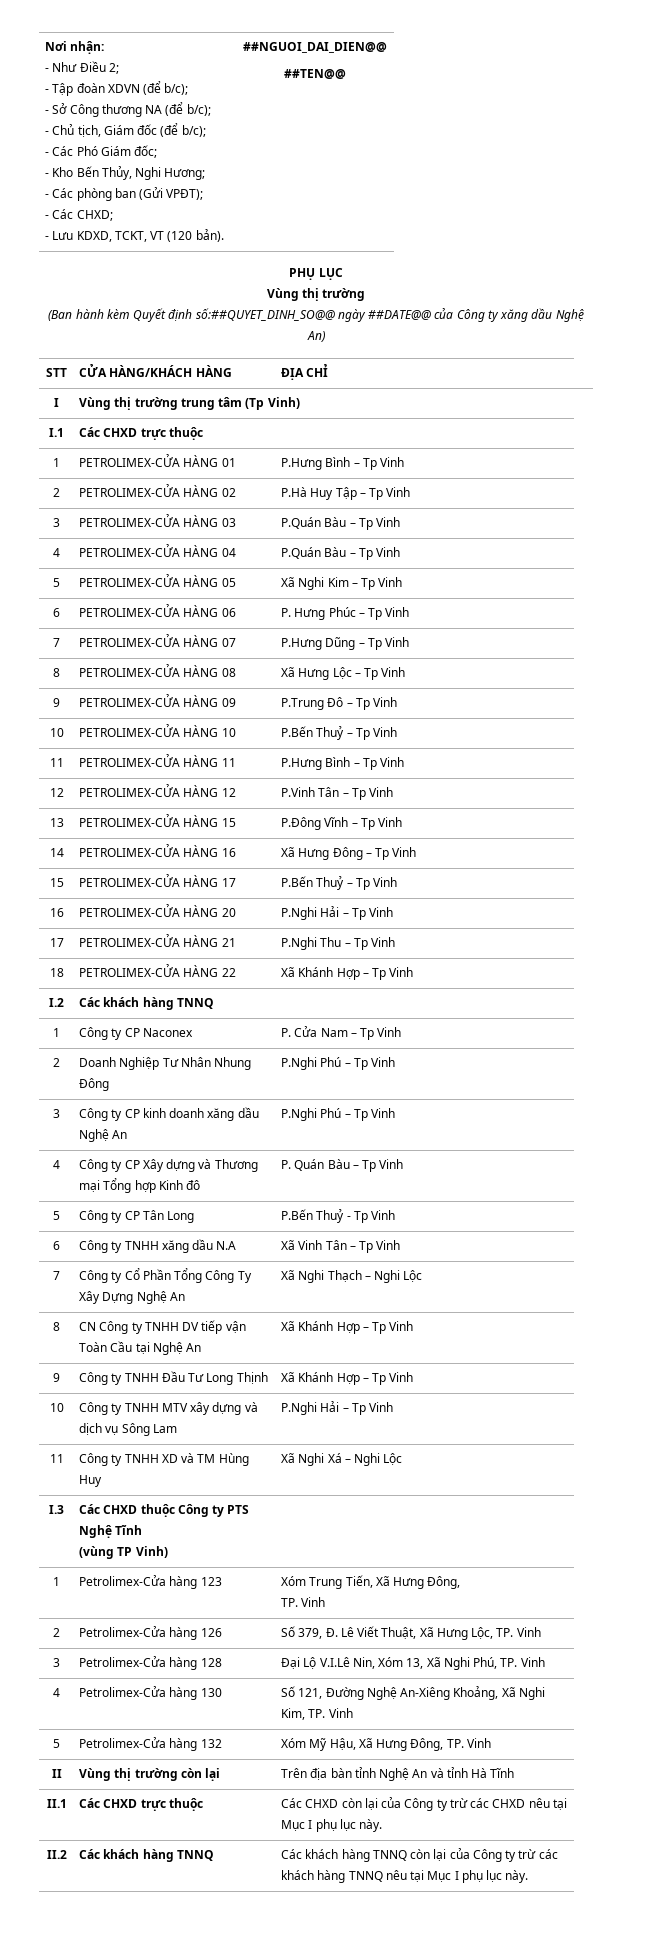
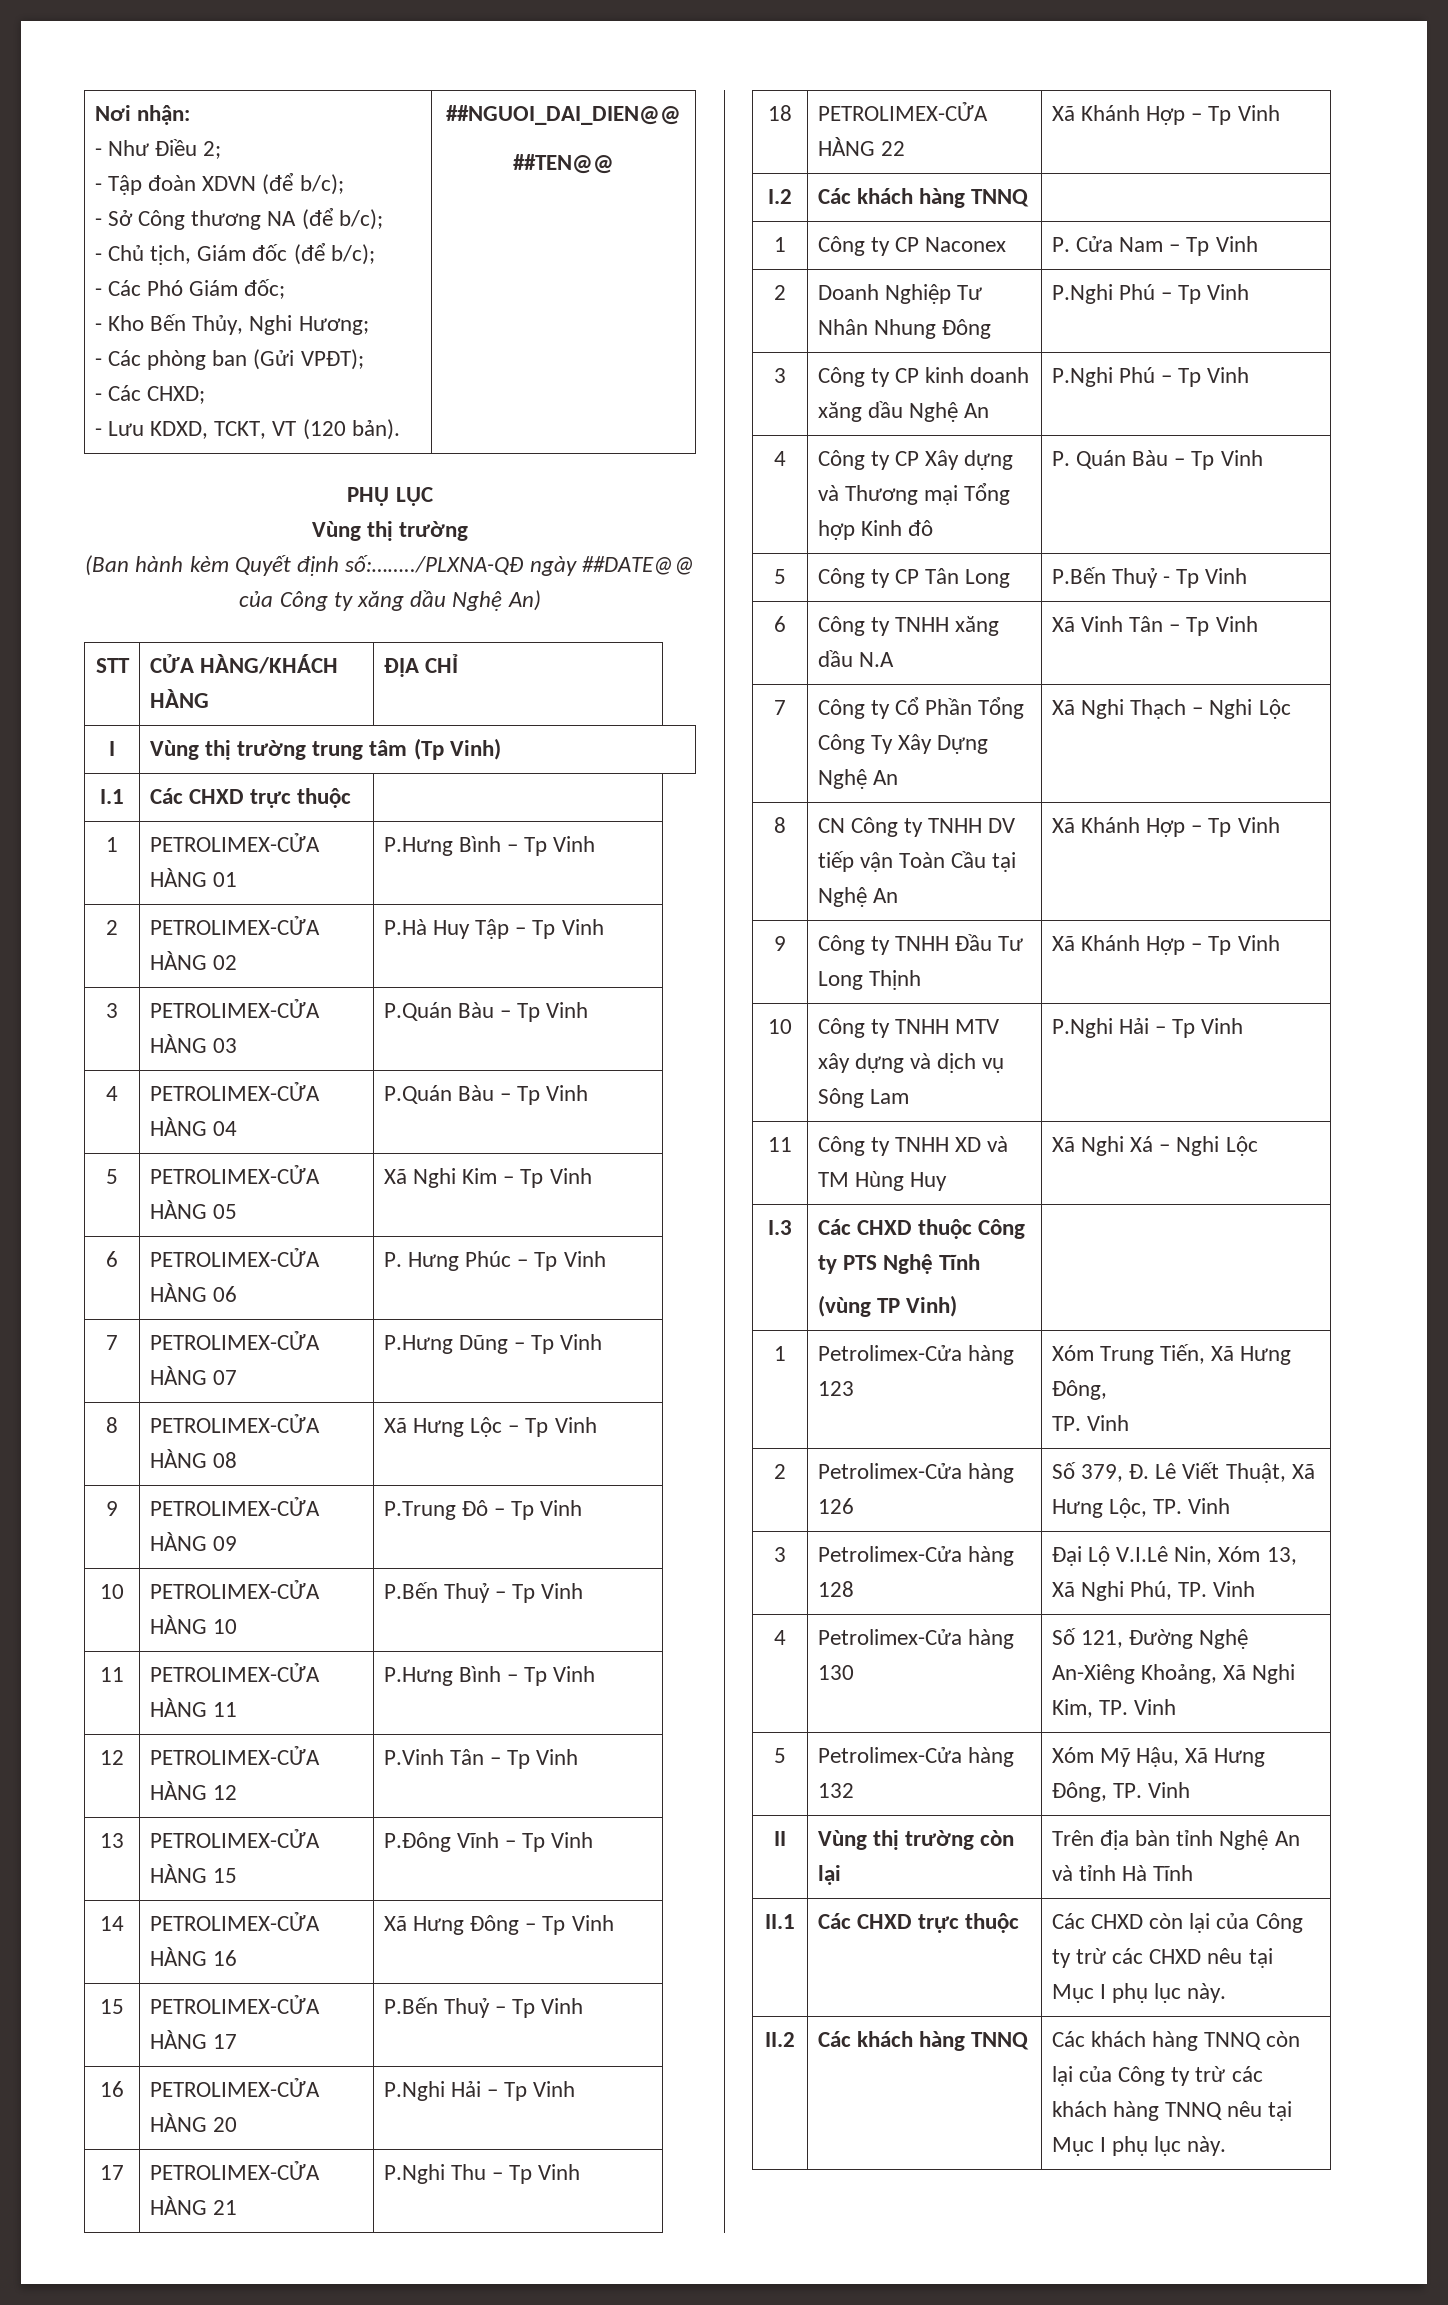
- (Ban hành kèm Quyết định số:##QUYET_DINH_SO@@ ngày ##DATE@@ của Công ty xăng dầu Nghệ An)
+ (Ban hành kèm Quyết định số:……../PLXNA-QĐ ngày ##DATE@@ của Công ty xăng dầu Nghệ An)

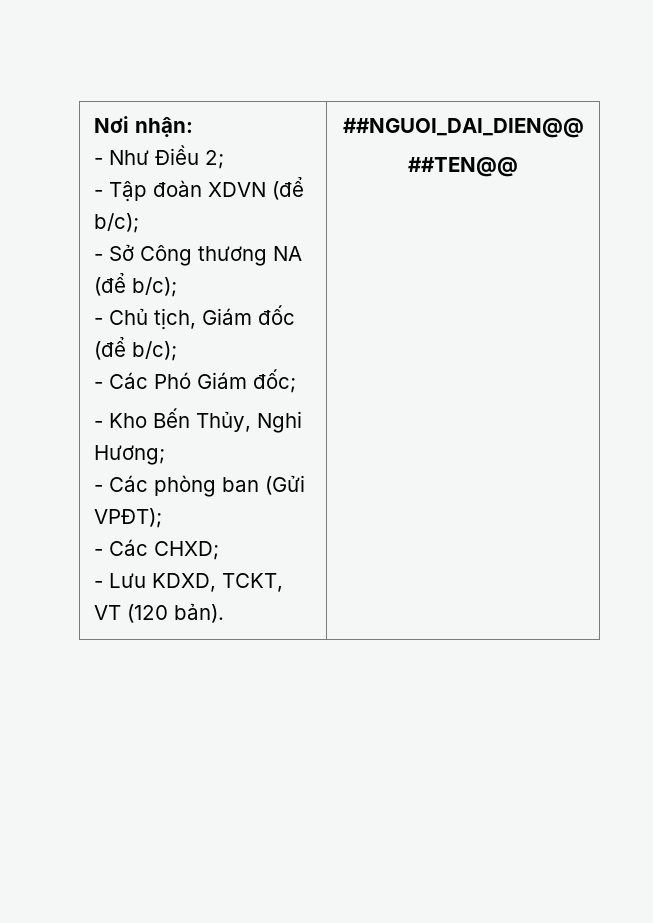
- PHỤ LỤC
- Vùng thị trường
- (Ban hành kèm Quyết định số:……../PLXNA-QĐ ngày ##DATE@@ của Công ty xăng dầu Nghệ An)
- STT | CỬA HÀNG/KHÁCH HÀNG | ĐỊA CHỈ
- I | Vùng thị trường trung tâm (Tp Vinh)
- I.1 | Các CHXD trực thuộc |
- 1 | PETROLIMEX-CỬA HÀNG 01 | P.Hưng Bình – Tp Vinh
- 2 | PETROLIMEX-CỬA HÀNG 02 | P.Hà Huy Tập – Tp Vinh
- 3 | PETROLIMEX-CỬA HÀNG 03 | P.Quán Bàu – Tp Vinh
- 4 | PETROLIMEX-CỬA HÀNG 04 | P.Quán Bàu – Tp Vinh
- 5 | PETROLIMEX-CỬA HÀNG 05 | Xã Nghi Kim – Tp Vinh
- 6 | PETROLIMEX-CỬA HÀNG 06 | P. Hưng Phúc – Tp Vinh
- 7 | PETROLIMEX-CỬA HÀNG 07 | P.Hưng Dũng – Tp Vinh
- 8 | PETROLIMEX-CỬA HÀNG 08 | Xã Hưng Lộc – Tp Vinh
- 9 | PETROLIMEX-CỬA HÀNG 09 | P.Trung Đô – Tp Vinh
- 10 | PETROLIMEX-CỬA HÀNG 10 | P.Bến Thuỷ – Tp Vinh
- 11 | PETROLIMEX-CỬA HÀNG 11 | P.Hưng Bình – Tp Vinh
- 12 | PETROLIMEX-CỬA HÀNG 12 | P.Vinh Tân – Tp Vinh
- 13 | PETROLIMEX-CỬA HÀNG 15 | P.Đông Vĩnh – Tp Vinh
- 14 | PETROLIMEX-CỬA HÀNG 16 | Xã Hưng Đông – Tp Vinh
- 15 | PETROLIMEX-CỬA HÀNG 17 | P.Bến Thuỷ – Tp Vinh
- 16 | PETROLIMEX-CỬA HÀNG 20 | P.Nghi Hải – Tp Vinh
- 17 | PETROLIMEX-CỬA HÀNG 21 | P.Nghi Thu – Tp Vinh
- 18 | PETROLIMEX-CỬA HÀNG 22 | Xã Khánh Hợp – Tp Vinh
- I.2 | Các khách hàng TNNQ |
- 1 | Công ty CP Naconex | P. Cửa Nam – Tp Vinh
- 2 | Doanh Nghiệp Tư Nhân Nhung Đông | P.Nghi Phú – Tp Vinh
- 3 | Công ty CP kinh doanh xăng dầu Nghệ An | P.Nghi Phú – Tp Vinh
- 4 | Công ty CP Xây dựng và Thương mại Tổng hợp Kinh đô | P. Quán Bàu – Tp Vinh
- 5 | Công ty CP Tân Long | P.Bến Thuỷ - Tp Vinh
- 6 | Công ty TNHH xăng dầu N.A | Xã Vinh Tân – Tp Vinh
- 7 | Công ty Cổ Phần Tổng Công Ty Xây Dựng Nghệ An | Xã Nghi Thạch – Nghi Lộc
- 8 | CN Công ty TNHH DV tiếp vận Toàn Cầu tại Nghệ An | Xã Khánh Hợp – Tp Vinh
- 9 | Công ty TNHH Đầu Tư Long Thịnh | Xã Khánh Hợp – Tp Vinh
- 10 | Công ty TNHH MTV xây dựng và dịch vụ Sông Lam | P.Nghi Hải – Tp Vinh
- 11 | Công ty TNHH XD và TM Hùng Huy | Xã Nghi Xá – Nghi Lộc
- I.3 | Các CHXD thuộc Công ty PTS Nghệ Tĩnh
- (vùng TP Vinh) |
- 1 | Petrolimex-Cửa hàng 123 | Xóm Trung Tiến, Xã Hưng Đông,
- TP. Vinh
- 2 | Petrolimex-Cửa hàng 126 | Số 379, Đ. Lê Viết Thuật, Xã Hưng Lộc, TP. Vinh
- 3 | Petrolimex-Cửa hàng 128 | Đại Lộ V.I.Lê Nin, Xóm 13, Xã Nghi Phú, TP. Vinh
- 4 | Petrolimex-Cửa hàng 130 | Số 121, Đường Nghệ An-Xiêng Khoảng, Xã Nghi Kim, TP. Vinh
- 5 | Petrolimex-Cửa hàng 132 | Xóm Mỹ Hậu, Xã Hưng Đông, TP. Vinh
- II | Vùng thị trường còn lại | Trên địa bàn tỉnh Nghệ An và tỉnh Hà Tĩnh
- II.1 | Các CHXD trực thuộc | Các CHXD còn lại của Công ty trừ các CHXD nêu tại Mục I phụ lục này.
- II.2 | Các khách hàng TNNQ | Các khách hàng TNNQ còn lại của Công ty trừ các khách hàng TNNQ nêu tại Mục I phụ lục này.

